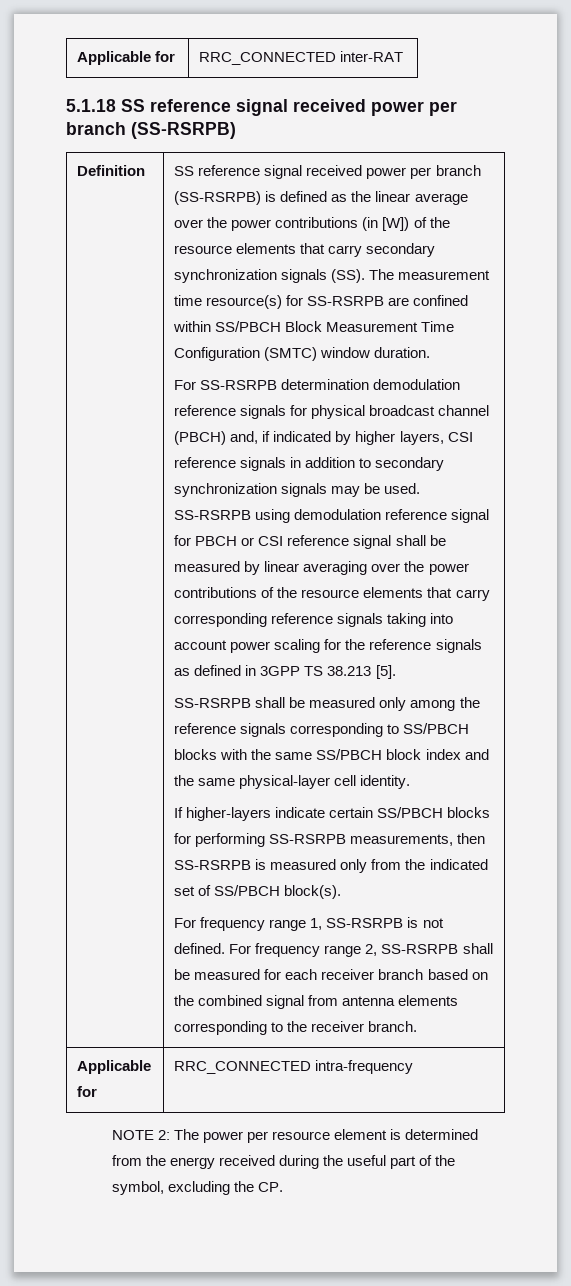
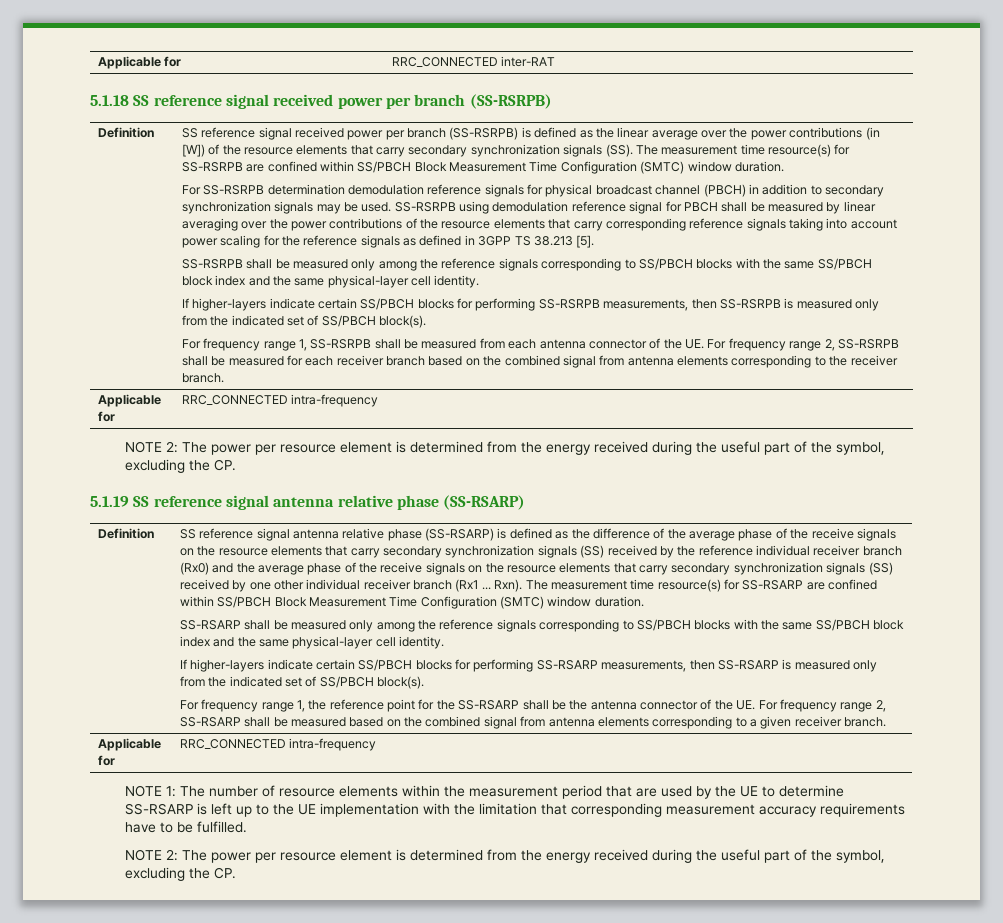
- For SS-RSRPB determination demodulation reference signals for physical broadcast channel (PBCH) and, if indicated by higher layers, CSI reference signals in addition to secondary synchronization signals may be used.
+ For SS-RSRPB determination demodulation reference signals for physical broadcast channel (PBCH) in addition to secondary synchronization signals may be used.
- SS-RSRPB using demodulation reference signal for PBCH or CSI reference signal shall be measured by linear averaging over the power contributions of the resource elements that carry corresponding reference signals taking into account power scaling for the reference signals as defined in 3GPP TS 38.213 [5].
+ SS-RSRPB using demodulation reference signal for PBCH shall be measured by linear averaging over the power contributions of the resource elements that carry corresponding reference signals taking into account power scaling for the reference signals as defined in 3GPP TS 38.213 [5].
- For frequency range 1, SS-RSRPB is not defined. For frequency range 2, SS-RSRPB shall be measured for each receiver branch based on the combined signal from antenna elements corresponding to the receiver branch.
+ For frequency range 1, SS-RSRPB shall be measured from each antenna connector of the UE. For frequency range 2, SS-RSRPB shall be measured for each receiver branch based on the combined signal from antenna elements corresponding to the receiver branch.
+ 5.1.19 SS reference signal antenna relative phase (SS-RSARP)
+ Definition | SS reference signal antenna relative phase (SS-RSARP) is defined as the difference of the average phase of the receive signals on the resource elements that carry secondary synchronization signals (SS) received by the reference individual receiver branch (Rx0) and the average phase of the receive signals on the resource elements that carry secondary synchronization signals (SS) received by one other individual receiver branch (Rx1 ... Rxn). The measurement time resource(s) for SS-RSARP are confined within SS/PBCH Block Measurement Time Configuration (SMTC) window duration.
+ SS-RSARP shall be measured only among the reference signals corresponding to SS/PBCH blocks with the same SS/PBCH block index and the same physical-layer cell identity.
+ If higher-layers indicate certain SS/PBCH blocks for performing SS-RSARP measurements, then SS-RSARP is measured only from the indicated set of SS/PBCH block(s).
+ For frequency range 1, the reference point for the SS-RSARP shall be the antenna connector of the UE. For frequency range 2, SS-RSARP shall be measured based on the combined signal from antenna elements corresponding to a given receiver branch.
+ Applicable for | RRC_CONNECTED intra-frequency
+ NOTE 1: The number of resource elements within the measurement period that are used by the UE to determine SS-RSARP is left up to the UE implementation with the limitation that corresponding measurement accuracy requirements have to be fulfilled.
+ NOTE 2: The power per resource element is determined from the energy received during the useful part of the symbol, excluding the CP.

